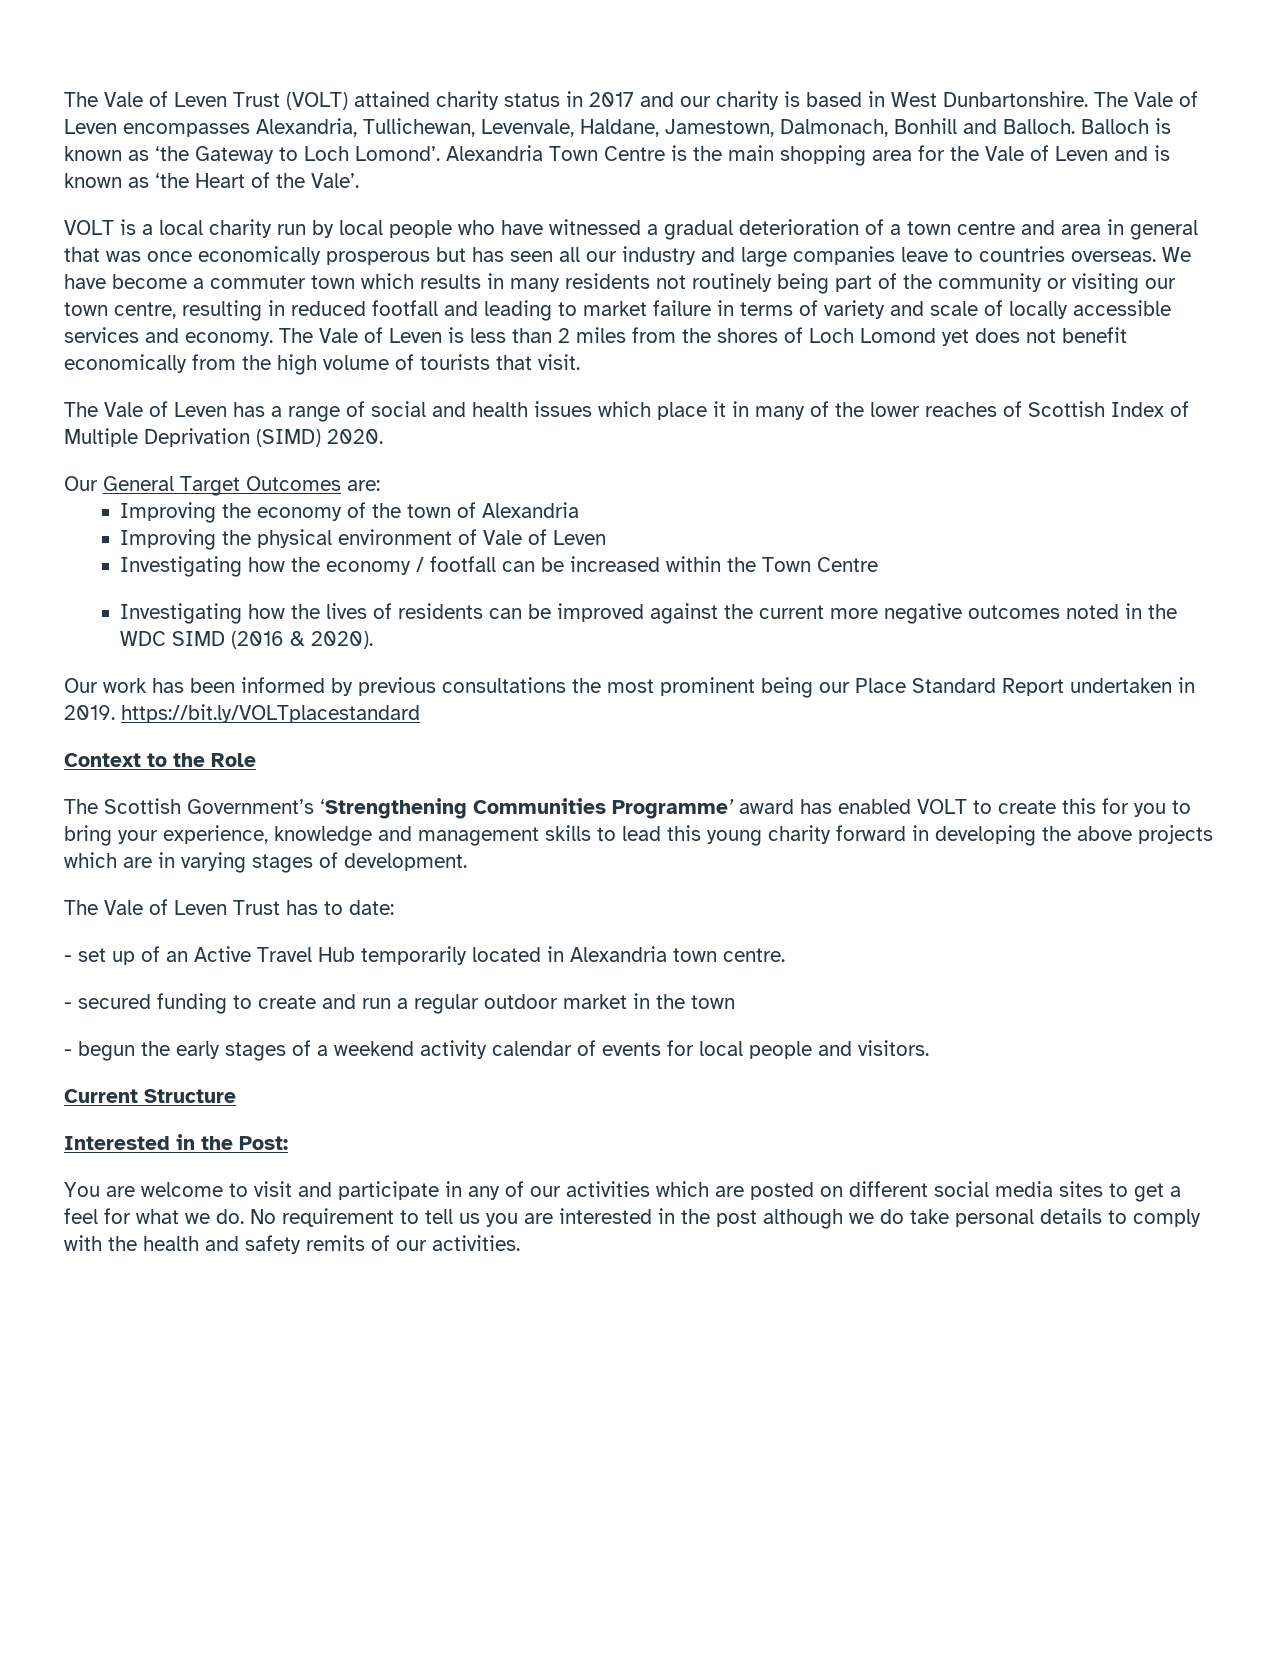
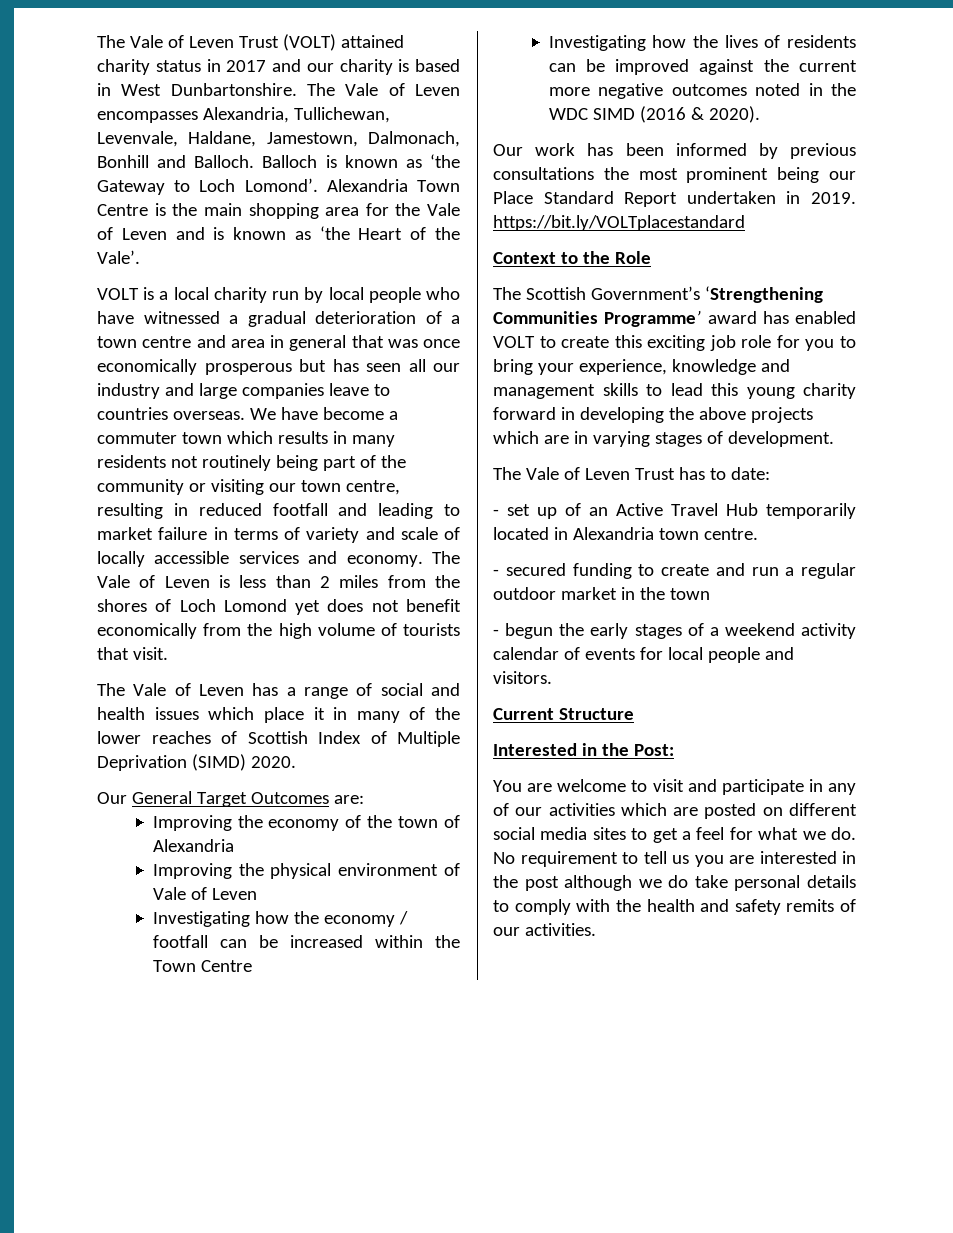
- The Scottish Government’s ‘Strengthening Communities Programme’ award has enabled VOLT to create this for you to bring your experience, knowledge and management skills to lead this young charity forward in developing the above projects which are in varying stages of development.
+ The Scottish Government’s ‘Strengthening Communities Programme’ award has enabled VOLT to create this exciting job role for you to bring your experience, knowledge and management skills to lead this young charity forward in developing the above projects which are in varying stages of development.

